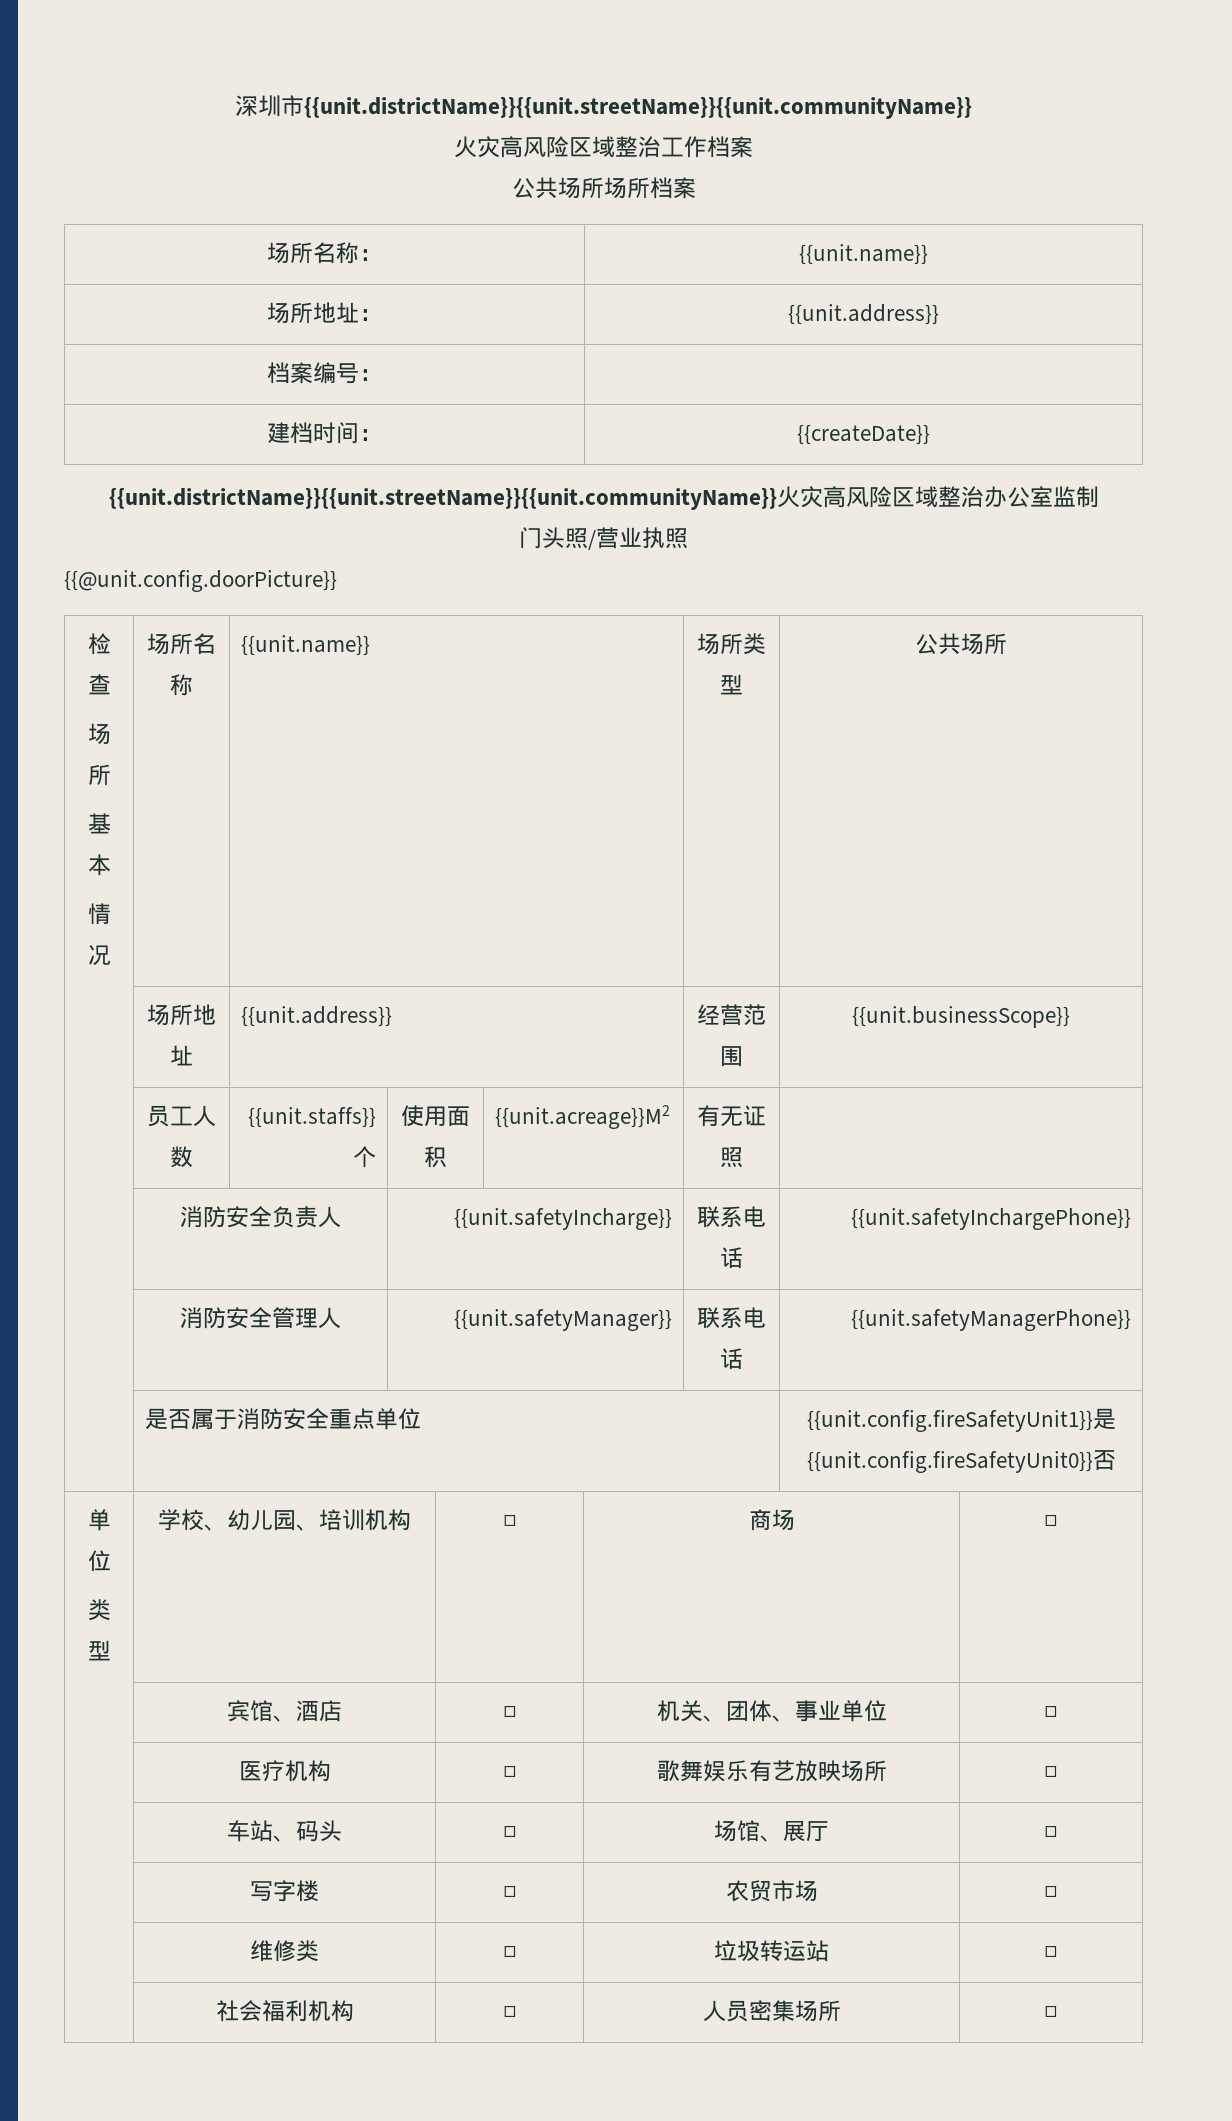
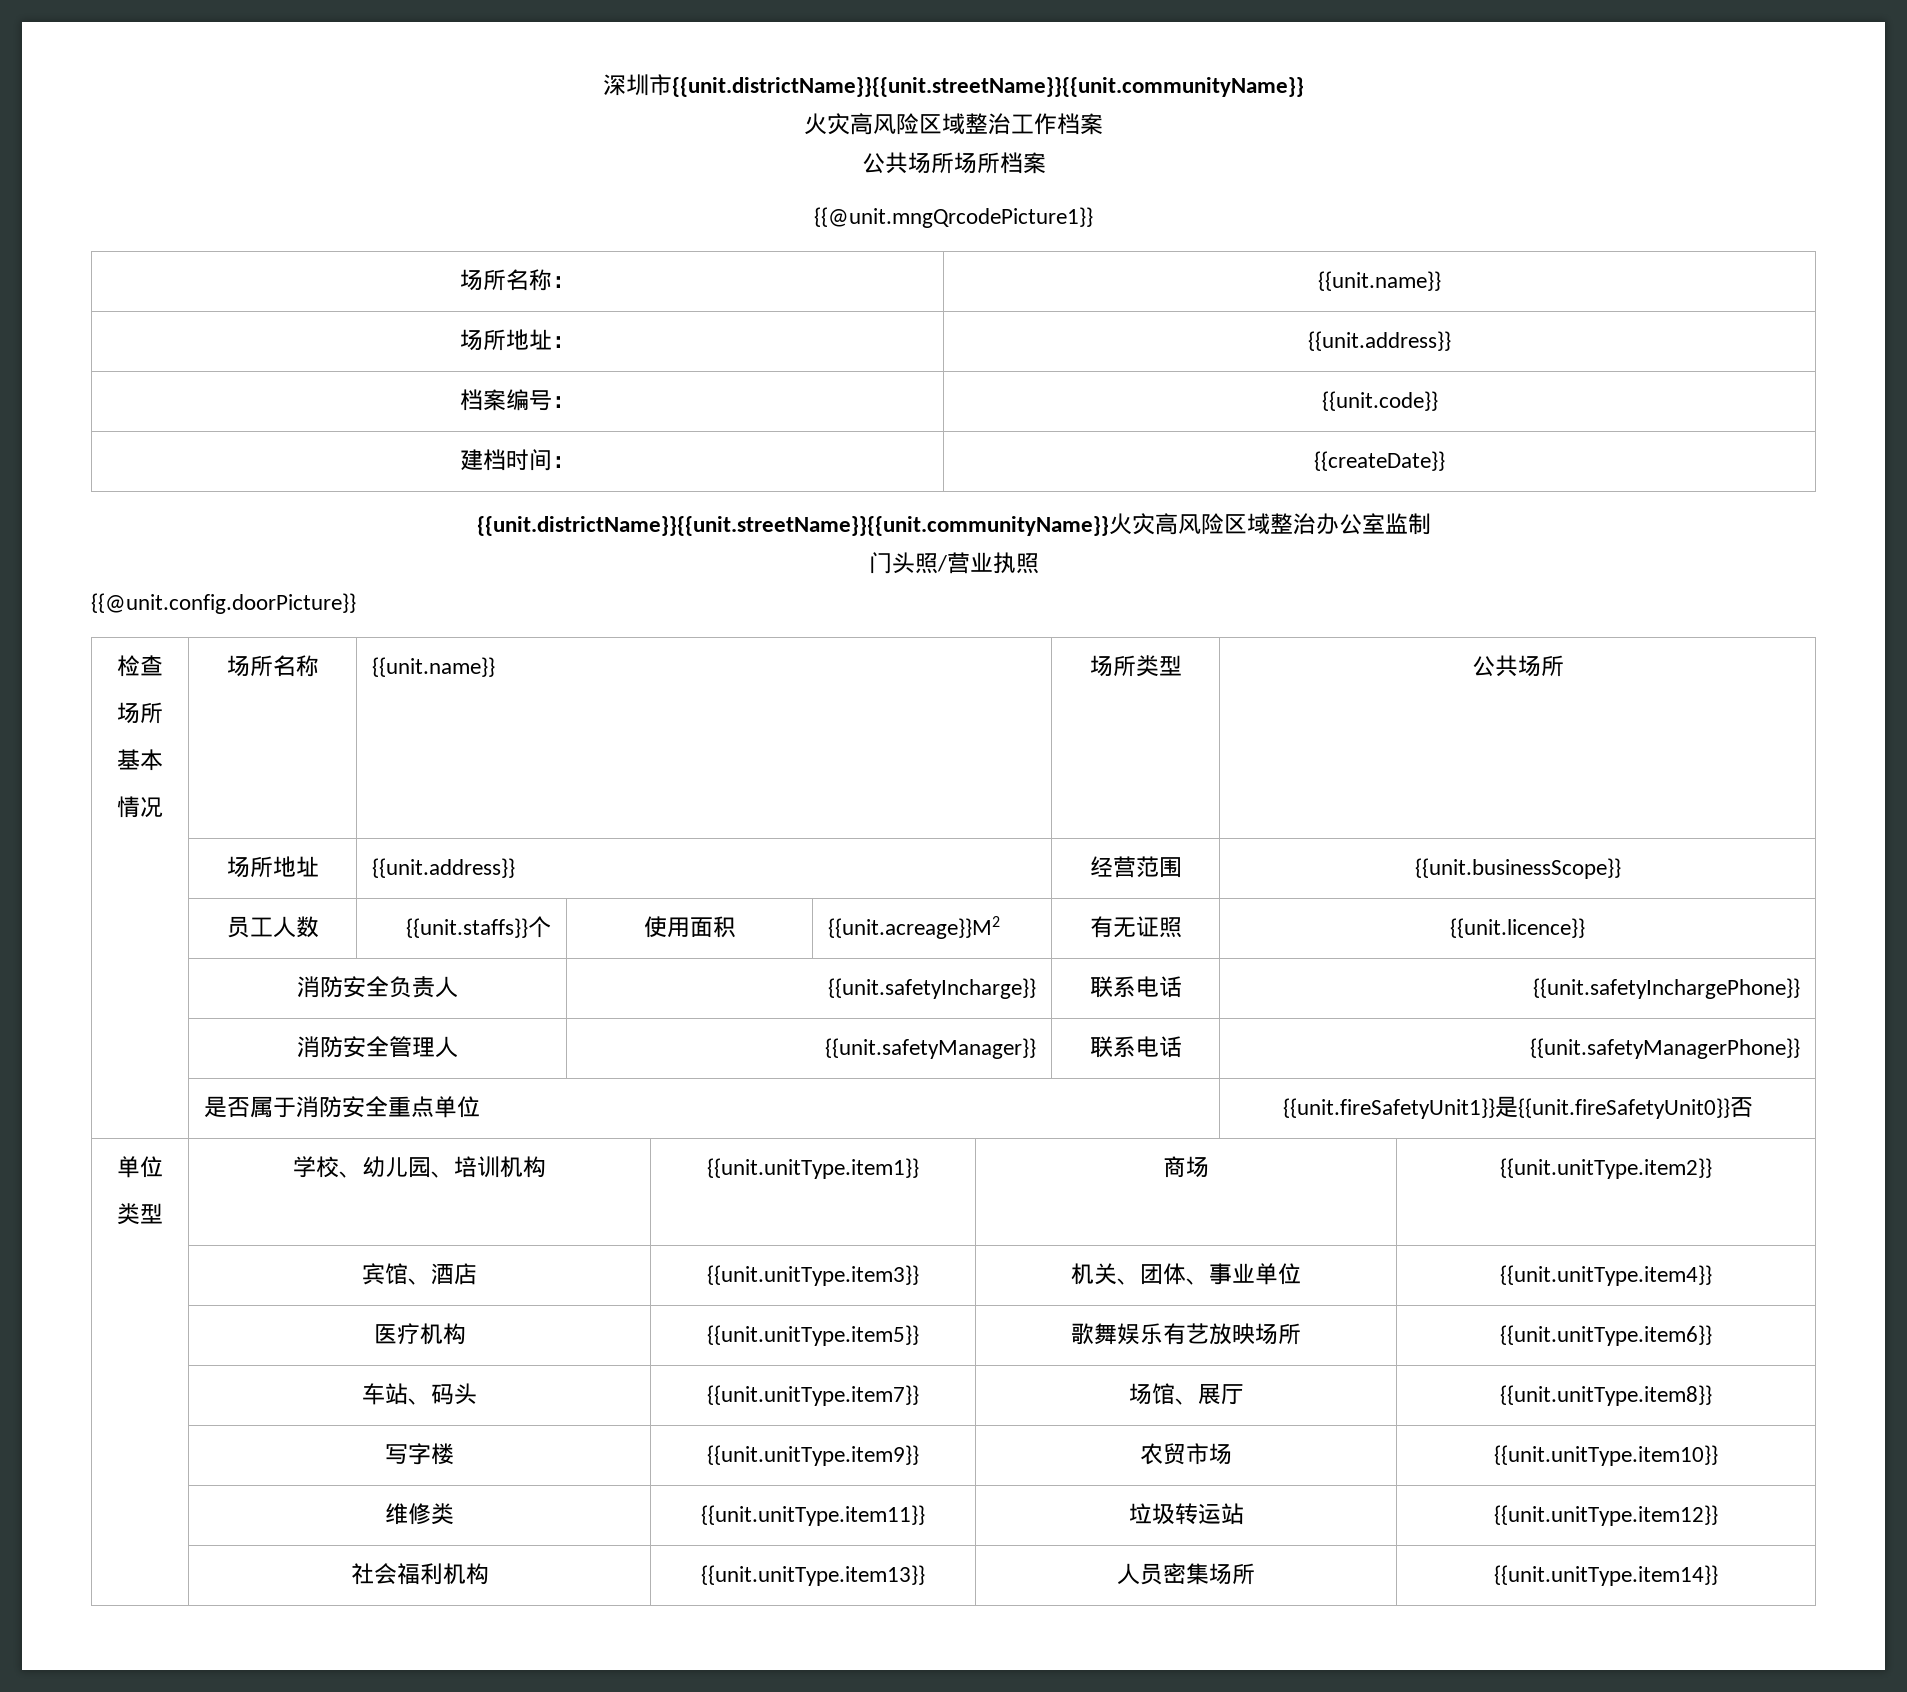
+ {{@unit.mngQrcodePicture1}}
- 档案编号： |
+ 档案编号： | {{unit.code}}
- | 员工人数 | {{unit.staffs}}个 | 使用面积 | {{unit.acreage}}M2 | 有无证照 |
+ | 员工人数 | {{unit.staffs}}个 | 使用面积 | {{unit.acreage}}M2 | 有无证照 | {{unit.licence}}
- | 是否属于消防安全重点单位 | {{unit.config.fireSafetyUnit1}}是{{unit.config.fireSafetyUnit0}}否
+ | 是否属于消防安全重点单位 | {{unit.fireSafetyUnit1}}是{{unit.fireSafetyUnit0}}否
  单位
- 类型 | 学校、幼儿园、培训机构 | □ | 商场 | □
+ 类型 | 学校、幼儿园、培训机构 | {{unit.unitType.item1}} | 商场 | {{unit.unitType.item2}}
- | 宾馆、酒店 | □ | 机关、团体、事业单位 | □
+ | 宾馆、酒店 | {{unit.unitType.item3}} | 机关、团体、事业单位 | {{unit.unitType.item4}}
- | 医疗机构 | □ | 歌舞娱乐有艺放映场所 | □
+ | 医疗机构 | {{unit.unitType.item5}} | 歌舞娱乐有艺放映场所 | {{unit.unitType.item6}}
- | 车站、码头 | □ | 场馆、展厅 | □
+ | 车站、码头 | {{unit.unitType.item7}} | 场馆、展厅 | {{unit.unitType.item8}}
- | 写字楼 | □ | 农贸市场 | □
+ | 写字楼 | {{unit.unitType.item9}} | 农贸市场 | {{unit.unitType.item10}}
- | 维修类 | □ | 垃圾转运站 | □
+ | 维修类 | {{unit.unitType.item11}} | 垃圾转运站 | {{unit.unitType.item12}}
- | 社会福利机构 | □ | 人员密集场所 | □
+ | 社会福利机构 | {{unit.unitType.item13}} | 人员密集场所 | {{unit.unitType.item14}}

